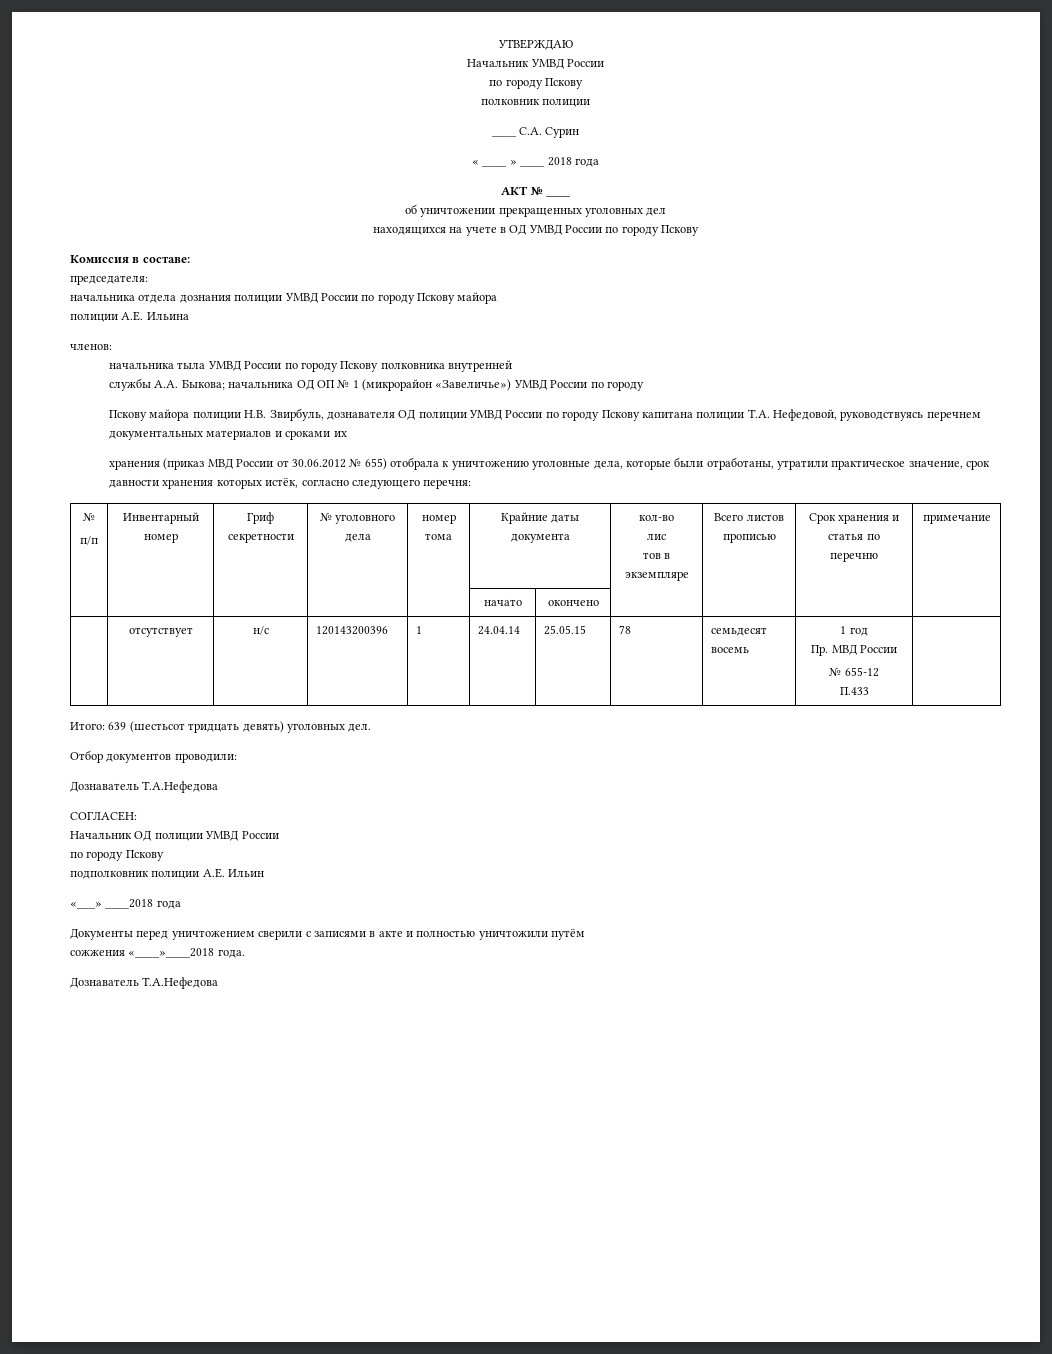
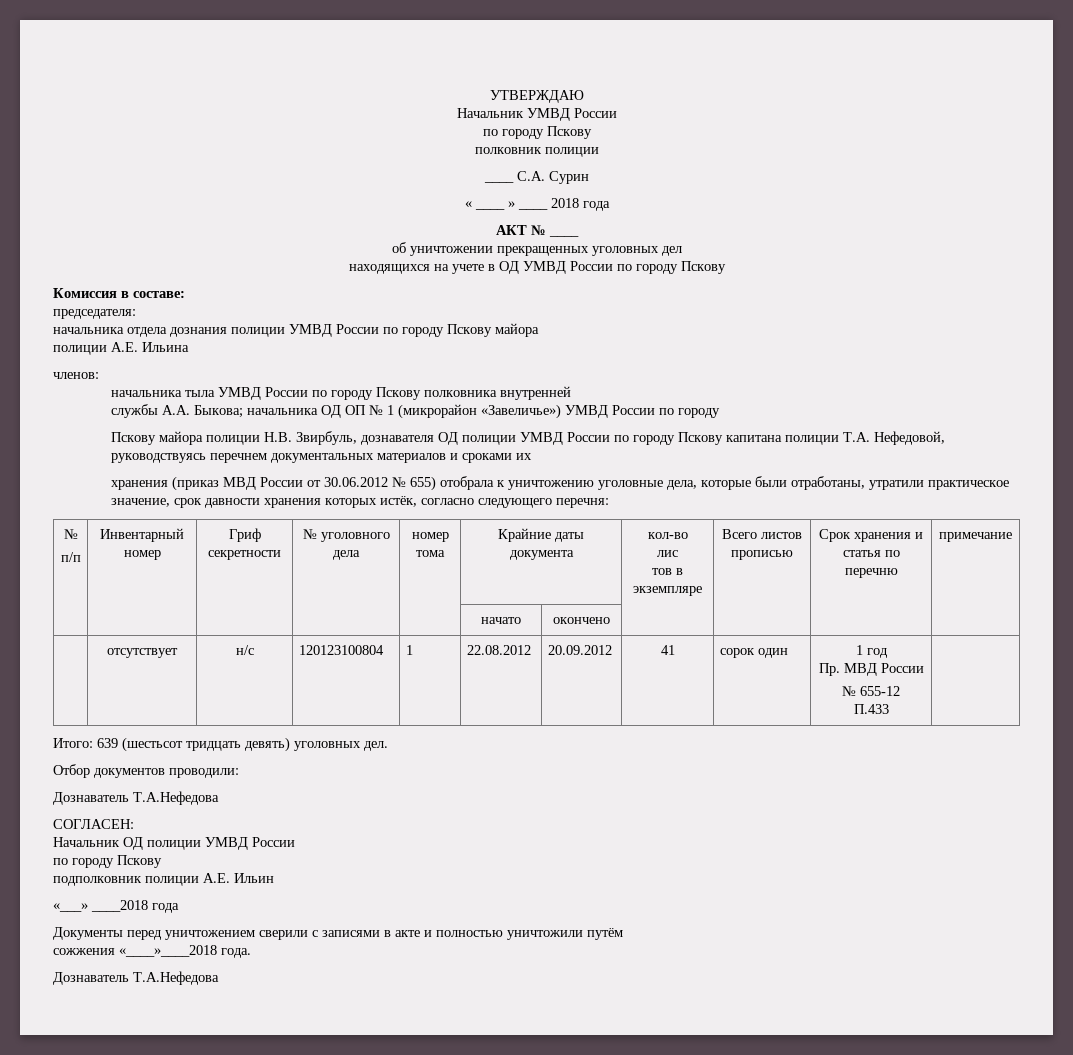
- | отсутствует | н/с | 120143200396 | 1 | 24.04.14 | 25.05.15 | 78 | семьдесят восемь | 1 год
+ | отсутствует | н/с | 120123100804 | 1 | 22.08.2012 | 20.09.2012 | 41 | сорок один | 1 год

